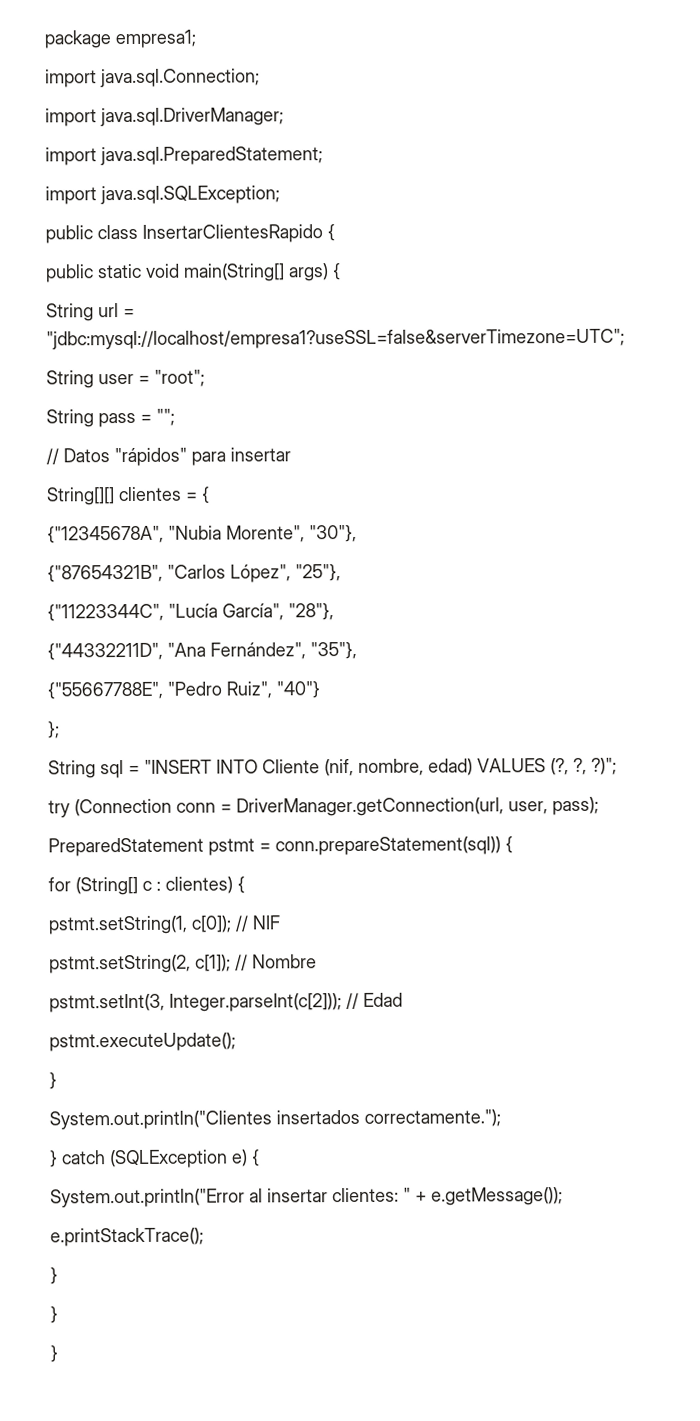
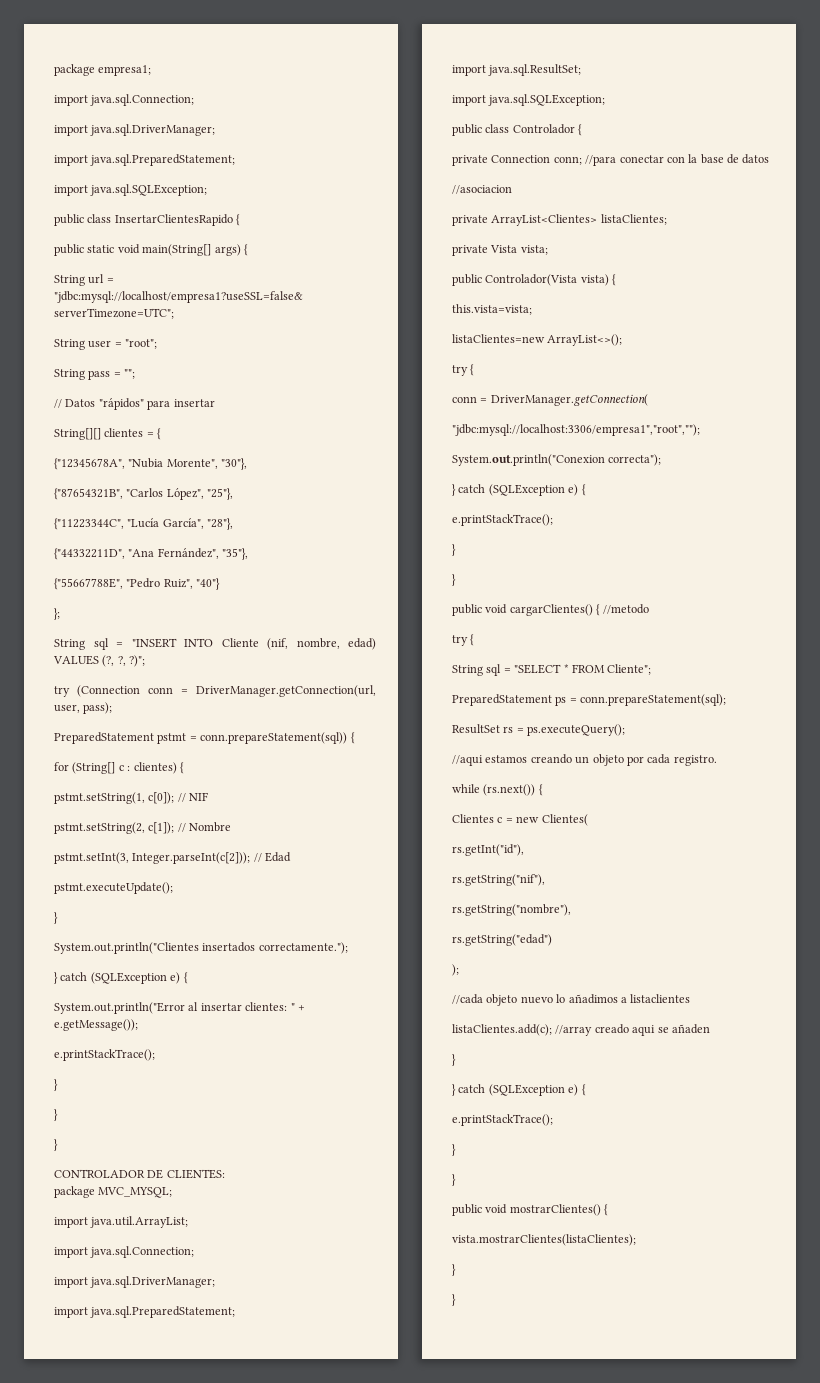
+ CONTROLADOR DE CLIENTES:
+ package MVC_MYSQL;
+ import java.util.ArrayList;
+ import java.sql.Connection;
+ import java.sql.DriverManager;
+ import java.sql.PreparedStatement;
+ import java.sql.ResultSet;
+ import java.sql.SQLException;
+ public class Controlador {
+ private Connection conn; //para conectar con la base de datos
+ //asociacion
+ private ArrayList<Clientes> listaClientes;
+ private Vista vista;
+ public Controlador(Vista vista) {
+ this.vista=vista;
+ listaClientes=new ArrayList<>();
+ try {
+ conn = DriverManager.getConnection(
+ "jdbc:mysql://localhost:3306/empresa1","root","");
+ System.out.println("Conexion correcta");
+ } catch (SQLException e) {
+ e.printStackTrace();
+ }
+ }
+ public void cargarClientes() { //metodo
+ try {
+ String sql = "SELECT * FROM Cliente";
+ PreparedStatement ps = conn.prepareStatement(sql);
+ ResultSet rs = ps.executeQuery();
+ //aqui estamos creando un objeto por cada registro.
+ while (rs.next()) {
+ Clientes c = new Clientes(
+ rs.getInt("id"),
+ rs.getString("nif"),
+ rs.getString("nombre"),
+ rs.getString("edad")
+ );
+ //cada objeto nuevo lo añadimos a listaclientes
+ listaClientes.add(c); //array creado aqui se añaden
+ }
+ } catch (SQLException e) {
+ e.printStackTrace();
+ }
+ }
+ public void mostrarClientes() {
+ vista.mostrarClientes(listaClientes);
+ }
+ }

